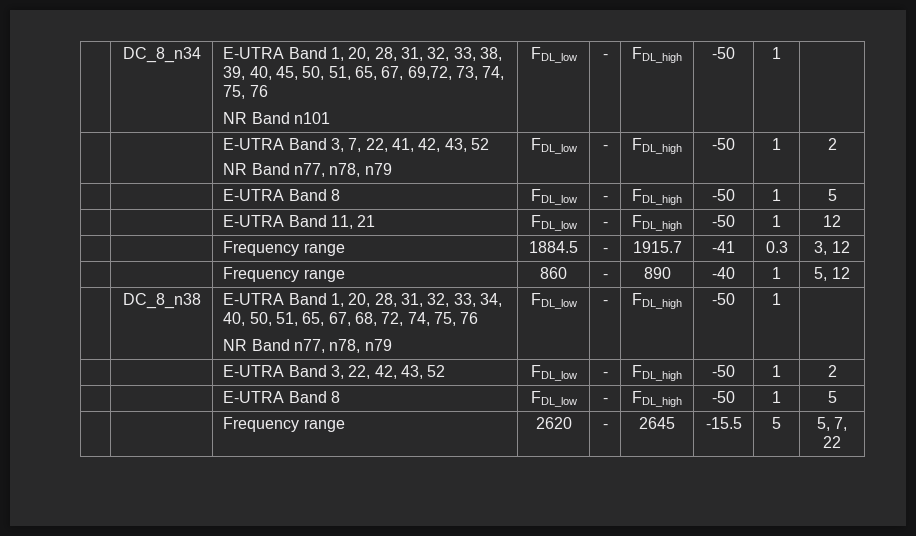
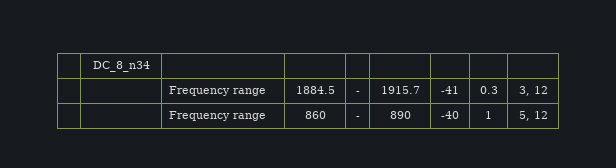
- | DC_8_n34 | E-UTRA Band 1, 20, 28, 31, 32, 33, 38, 39, 40, 45, 50, 51, 65, 67, 69,72, 73, 74, 75, 76
- NR Band n101 | FDL_low | - | FDL_high | -50 | 1 |
- | | E-UTRA Band 3, 7, 22, 41, 42, 43, 52
- NR Band n77, n78, n79 | FDL_low | - | FDL_high | -50 | 1 | 2
- | | E-UTRA Band 8 | FDL_low | - | FDL_high | -50 | 1 | 5
- | | E-UTRA Band 11, 21 | FDL_low | - | FDL_high | -50 | 1 | 12
+ | DC_8_n34 | | | | | | |
- | DC_8_n38 | E-UTRA Band 1, 20, 28, 31, 32, 33, 34, 40, 50, 51, 65, 67, 68, 72, 74, 75, 76
- NR Band n77, n78, n79 | FDL_low | - | FDL_high | -50 | 1 |
- | | E-UTRA Band 3, 22, 42, 43, 52 | FDL_low | - | FDL_high | -50 | 1 | 2
- | | E-UTRA Band 8 | FDL_low | - | FDL_high | -50 | 1 | 5
- | | Frequency range | 2620 | - | 2645 | -15.5 | 5 | 5, 7, 22

